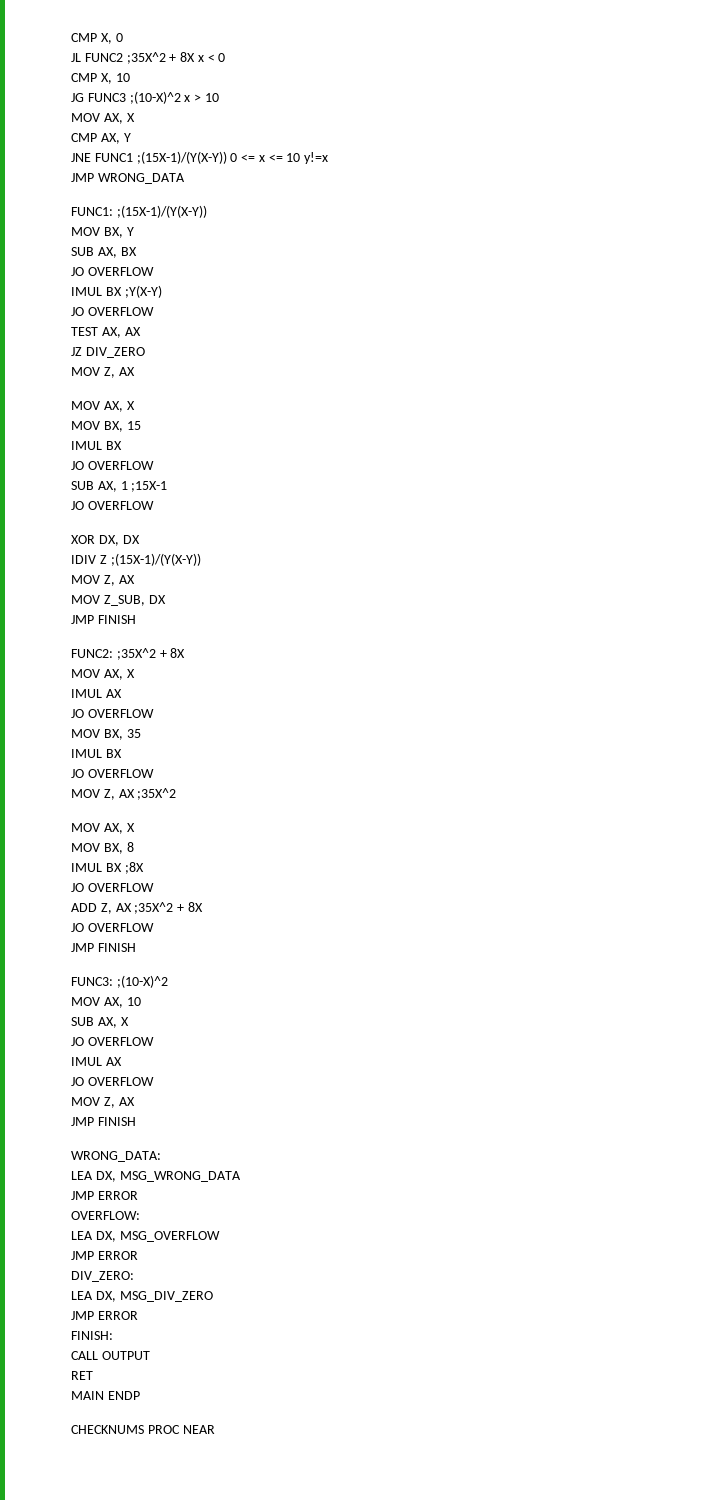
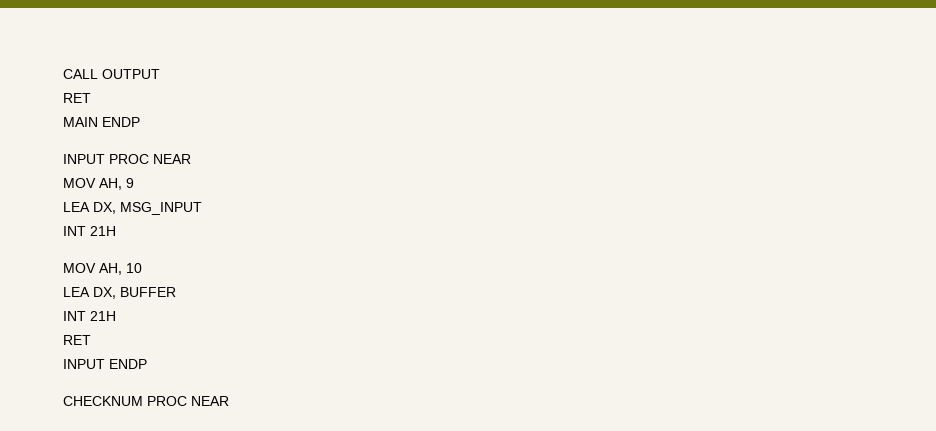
- CMP X, 0
- JL FUNC2 ;35X^2 + 8X x < 0
- CMP X, 10
- JG FUNC3 ;(10-X)^2 x > 10
- MOV AX, X
- CMP AX, Y
- JNE FUNC1 ;(15X-1)/(Y(X-Y)) 0 <= x <= 10 y!=x
- JMP WRONG_DATA
- FUNC1: ;(15X-1)/(Y(X-Y))
- MOV BX, Y
- SUB AX, BX
- JO OVERFLOW
- IMUL BX ;Y(X-Y)
- JO OVERFLOW
- TEST AX, AX
- JZ DIV_ZERO
- MOV Z, AX
- MOV AX, X
- MOV BX, 15
- IMUL BX
- JO OVERFLOW
- SUB AX, 1 ;15X-1
- JO OVERFLOW
- XOR DX, DX
- IDIV Z ;(15X-1)/(Y(X-Y))
- MOV Z, AX
- MOV Z_SUB, DX
- JMP FINISH
- FUNC2: ;35X^2 + 8X
- MOV AX, X
- IMUL AX
- JO OVERFLOW
- MOV BX, 35
- IMUL BX
- JO OVERFLOW
- MOV Z, AX ;35X^2
- MOV AX, X
- MOV BX, 8
- IMUL BX ;8X
- JO OVERFLOW
- ADD Z, AX ;35X^2 + 8X
- JO OVERFLOW
- JMP FINISH
- FUNC3: ;(10-X)^2
- MOV AX, 10
- SUB AX, X
- JO OVERFLOW
- IMUL AX
- JO OVERFLOW
- MOV Z, AX
- JMP FINISH
- WRONG_DATA:
- LEA DX, MSG_WRONG_DATA
- JMP ERROR
- OVERFLOW:
- LEA DX, MSG_OVERFLOW
- JMP ERROR
- DIV_ZERO:
- LEA DX, MSG_DIV_ZERO
- JMP ERROR
- FINISH:
- CHECKNUMS PROC NEAR
+ INPUT PROC NEAR
+ MOV AH, 9
+ LEA DX, MSG_INPUT
+ INT 21H
+ MOV AH, 10
+ LEA DX, BUFFER
+ INT 21H
+ RET
+ INPUT ENDP
+ CHECKNUM PROC NEAR

